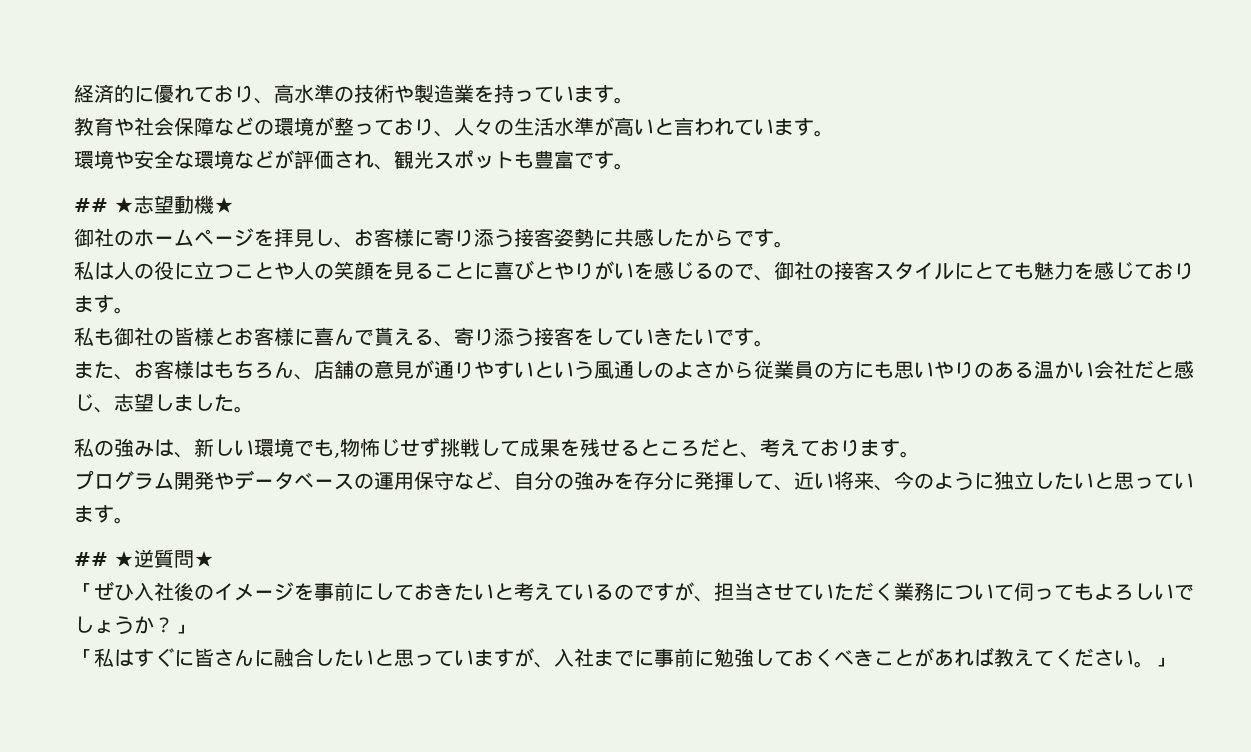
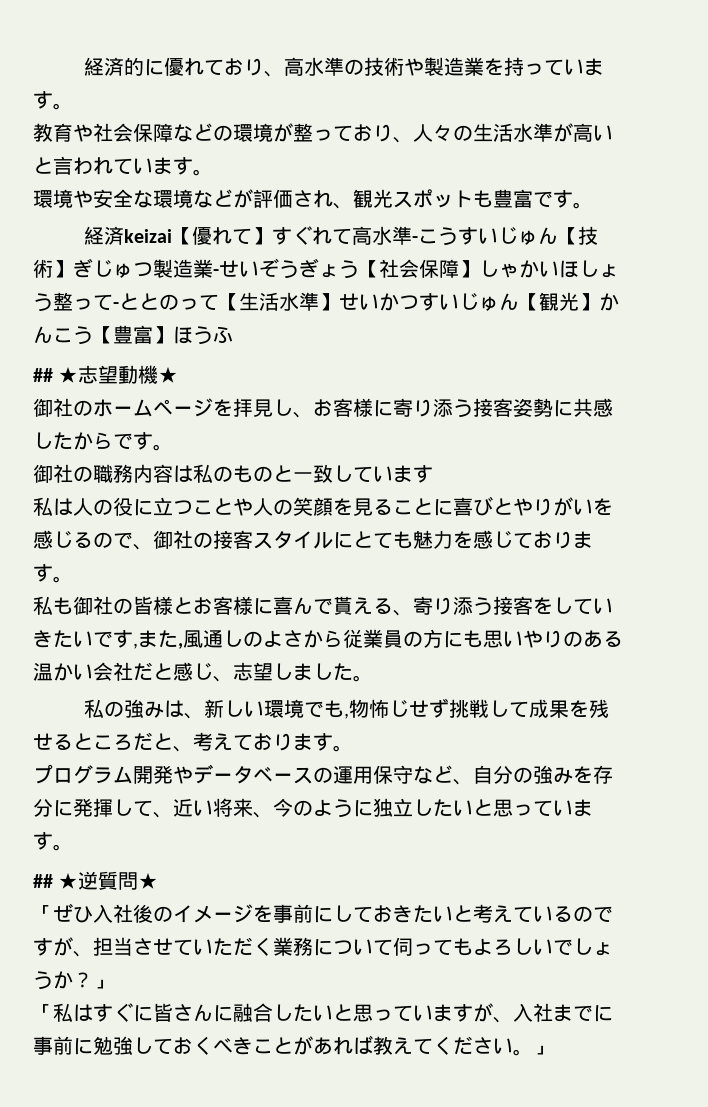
+ 経済keizai【優れて】すぐれて高水準-こうすいじゅん【技術】ぎじゅつ製造業-せいぞうぎょう【社会保障】しゃかいほしょう整って-ととのって【生活水準】せいかつすいじゅん【観光】かんこう【豊富】ほうふ
+ 御社の職務内容は私のものと一致しています
- 私も御社の皆様とお客様に喜んで貰える、寄り添う接客をしていきたいです。
- また、お客様はもちろん、店舗の意見が通りやすいという風通しのよさから従業員の方にも思いやりのある温かい会社だと感じ、志望しました。
+ 私も御社の皆様とお客様に喜んで貰える、寄り添う接客をしていきたいです,また,風通しのよさから従業員の方にも思いやりのある温かい会社だと感じ、志望しました。

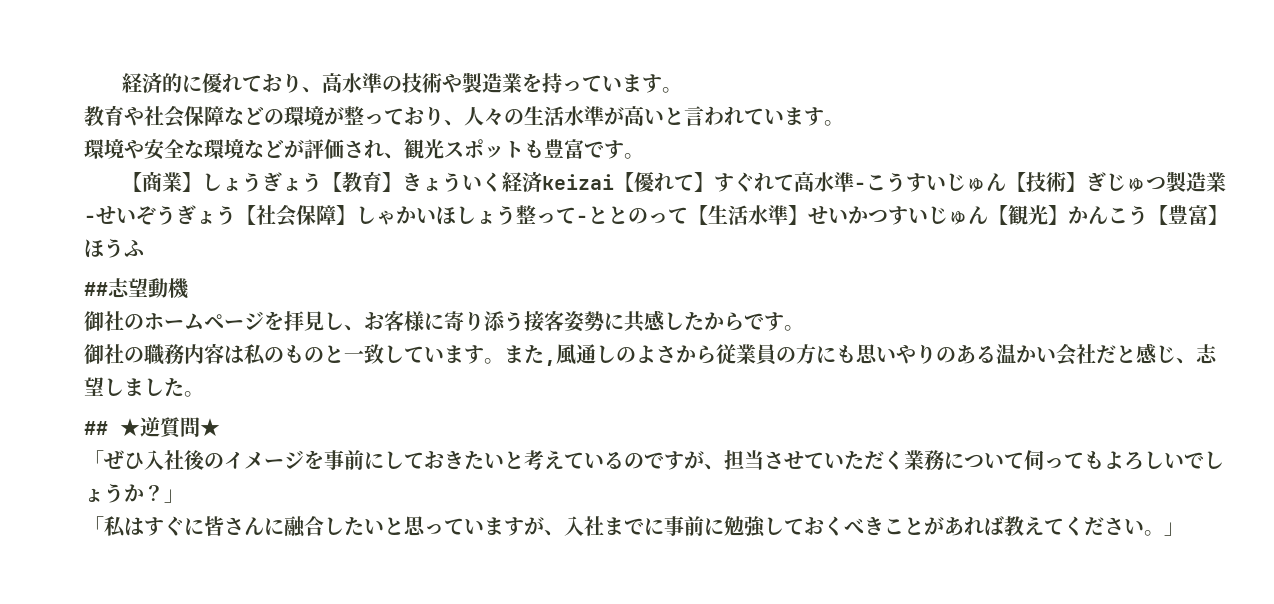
- 経済keizai【優れて】すぐれて高水準-こうすいじゅん【技術】ぎじゅつ製造業-せいぞうぎょう【社会保障】しゃかいほしょう整って-ととのって【生活水準】せいかつすいじゅん【観光】かんこう【豊富】ほうふ
+ 【商業】しょうぎょう【教育】きょういく経済keizai【優れて】すぐれて高水準-こうすいじゅん【技術】ぎじゅつ製造業-せいぞうぎょう【社会保障】しゃかいほしょう整って-ととのって【生活水準】せいかつすいじゅん【観光】かんこう【豊富】ほうふ
- ## ★志望動機★
+ ##志望動機
- 御社の職務内容は私のものと一致しています
- 私は人の役に立つことや人の笑顔を見ることに喜びとやりがいを感じるので、御社の接客スタイルにとても魅力を感じております。
- 私も御社の皆様とお客様に喜んで貰える、寄り添う接客をしていきたいです,また,風通しのよさから従業員の方にも思いやりのある温かい会社だと感じ、志望しました。
+ 御社の職務内容は私のものと一致しています。また,風通しのよさから従業員の方にも思いやりのある温かい会社だと感じ、志望しました。
- 私の強みは、新しい環境でも,物怖じせず挑戦して成果を残せるところだと、考えております。
- プログラム開発やデータベースの運用保守など、自分の強みを存分に発揮して、近い将来、今のように独立したいと思っています。

